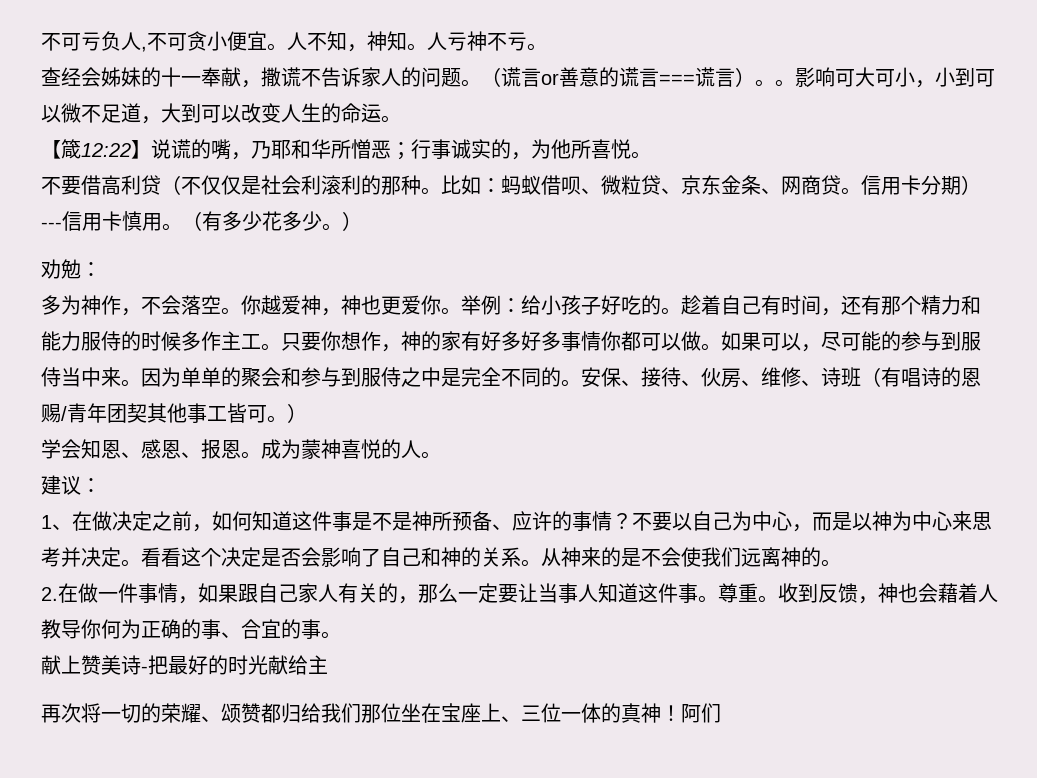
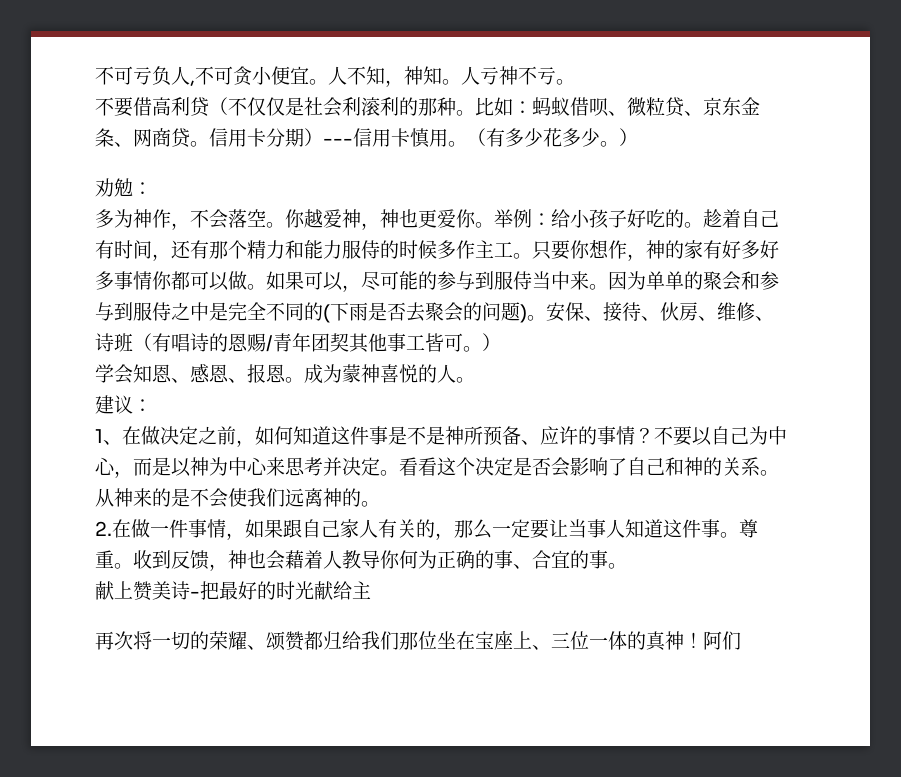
- 查经会姊妹的十一奉献，撒谎不告诉家人的问题。（谎言or善意的谎言===谎言）。。影响可大可小，小到可以微不足道，大到可以改变人生的命运。
- 【箴12:22】说谎的嘴，乃耶和华所憎恶；行事诚实的，为他所喜悦。
- 因为单单的聚会和参与到服侍之中是完全不同的。
+ 因为单单的聚会和参与到服侍之中是完全不同的(下雨是否去聚会的问题)。

